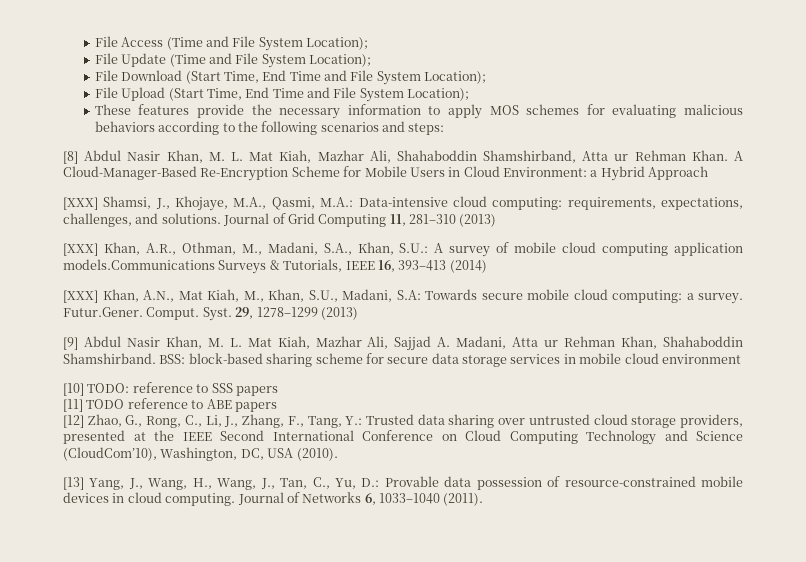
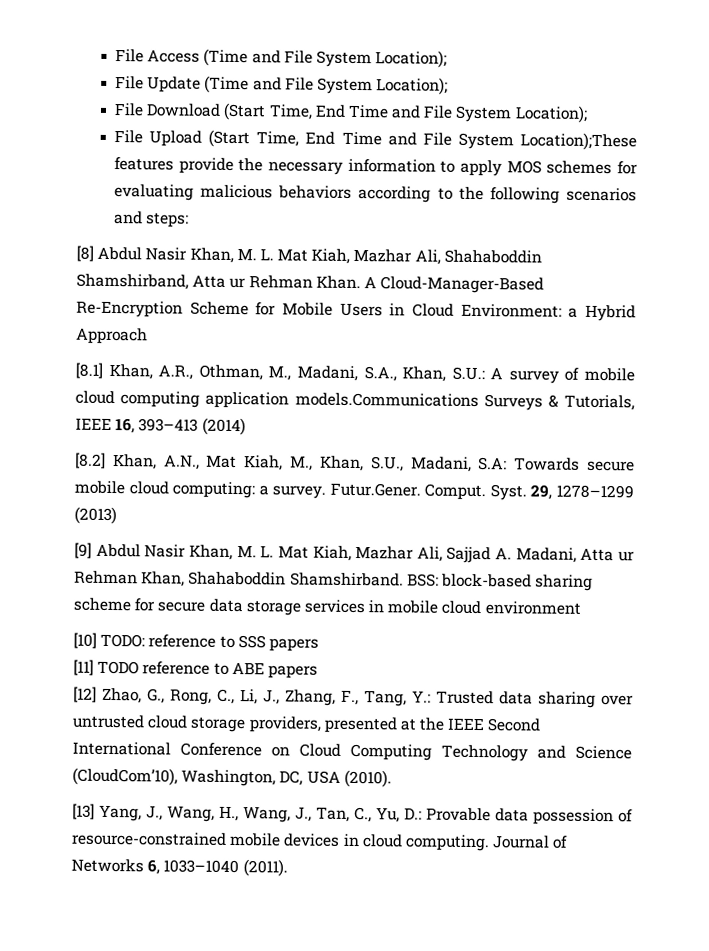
- File Upload (Start Time, End Time and File System Location);
- These features provide the necessary information to apply MOS schemes for evaluating malicious behaviors according to the following scenarios and steps:
+ File Upload (Start Time, End Time and File System Location);These features provide the necessary information to apply MOS schemes for evaluating malicious behaviors according to the following scenarios and steps:
- [XXX] Shamsi, J., Khojaye, M.A., Qasmi, M.A.: Data-intensive cloud computing: requirements, expectations, challenges, and solutions. Journal of Grid Computing 11, 281–310 (2013)
- [XXX] Khan, A.R., Othman, M., Madani, S.A., Khan, S.U.: A survey of mobile cloud computing application models.Communications Surveys & Tutorials, IEEE 16, 393–413 (2014)
+ [8.1] Khan, A.R., Othman, M., Madani, S.A., Khan, S.U.: A survey of mobile cloud computing application models.Communications Surveys & Tutorials, IEEE 16, 393–413 (2014)
- [XXX] Khan, A.N., Mat Kiah, M., Khan, S.U., Madani, S.A: Towards secure mobile cloud computing: a survey.
+ [8.2] Khan, A.N., Mat Kiah, M., Khan, S.U., Madani, S.A: Towards secure mobile cloud computing: a survey.

